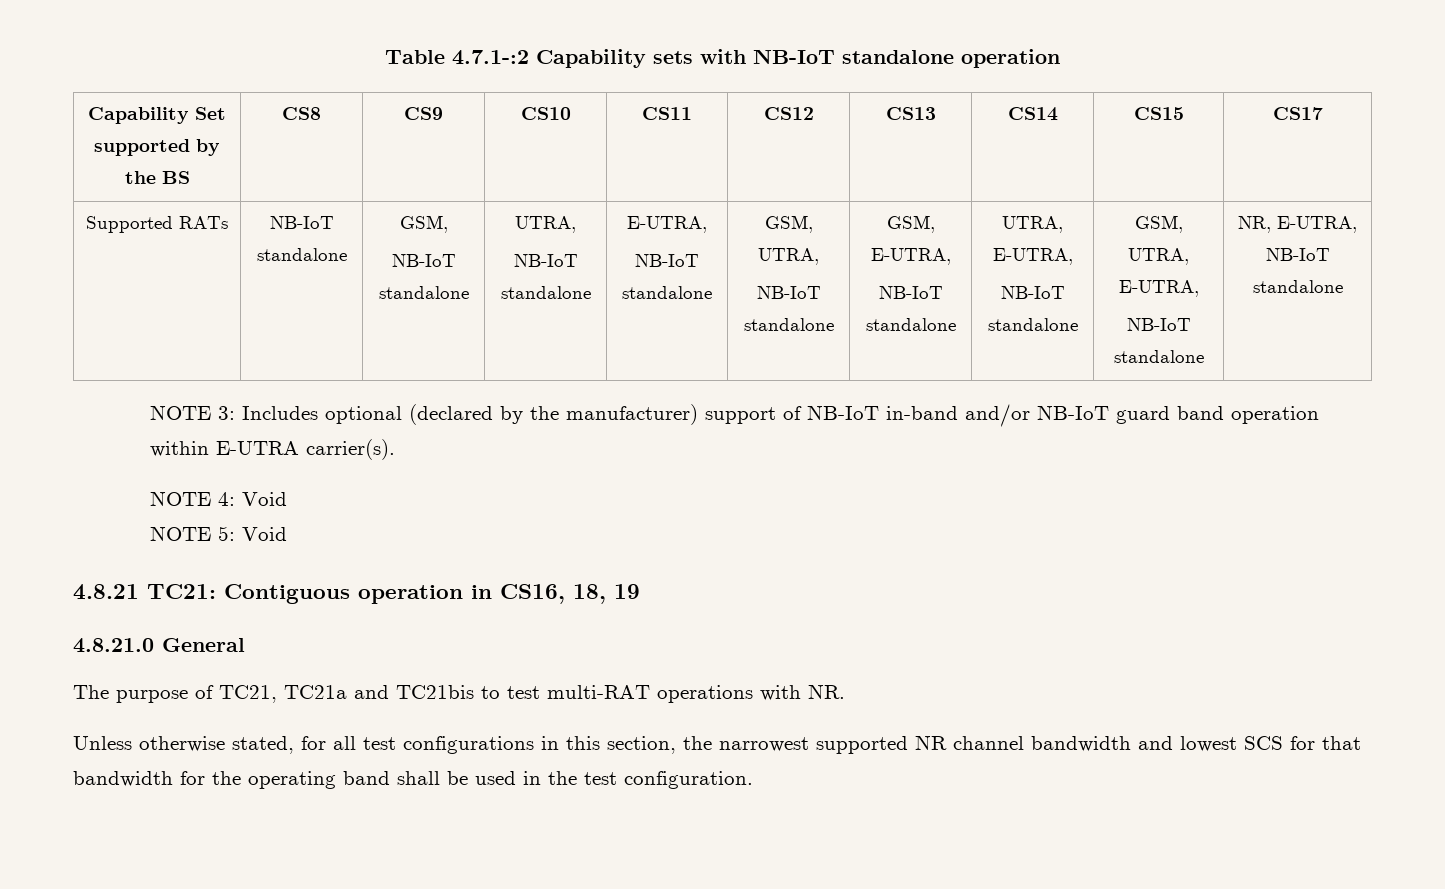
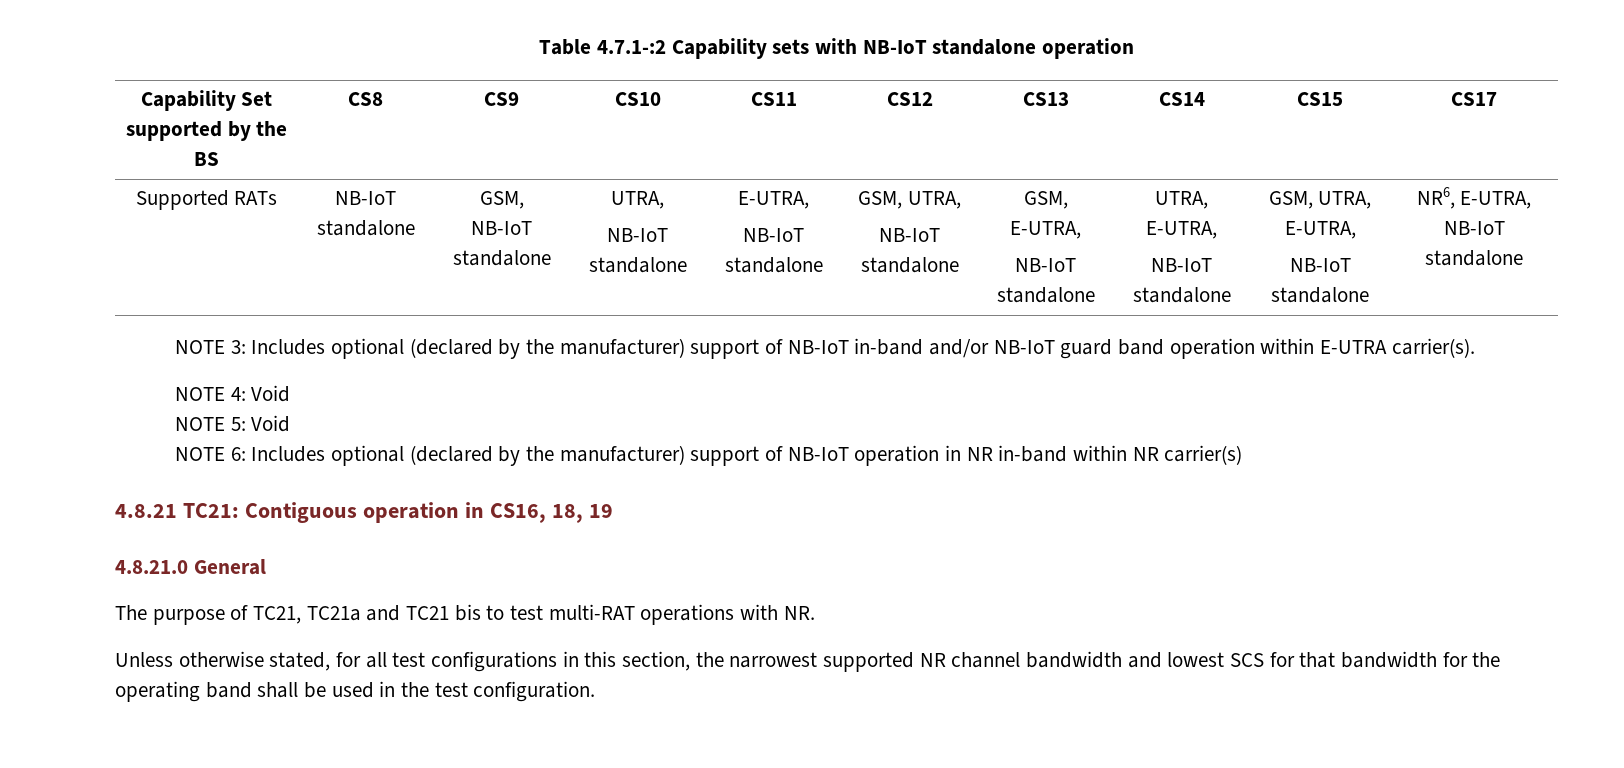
  Supported RATs | NB-IoT standalone | GSM,
  NB-IoT standalone | UTRA,
  NB-IoT standalone | E-UTRA,
  NB-IoT standalone | GSM, UTRA,
  NB-IoT standalone | GSM, E-UTRA,
  NB-IoT standalone | UTRA, E-UTRA,
  NB-IoT standalone | GSM, UTRA, E-UTRA,
- NB-IoT standalone | NR, E-UTRA, NB-IoT standalone
+ NB-IoT standalone | NR6, E-UTRA, NB-IoT standalone
+ NOTE 6: Includes optional (declared by the manufacturer) support of NB-IoT operation in NR in-band within NR carrier(s)
- The purpose of TC21, TC21a and TC21bis to test multi-RAT operations with NR.
+ The purpose of TC21, TC21a and TC21 bis to test multi-RAT operations with NR.

